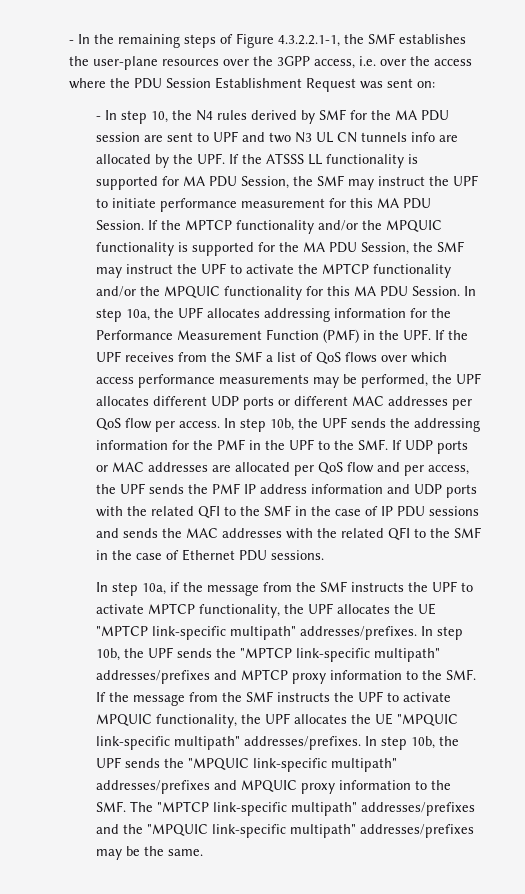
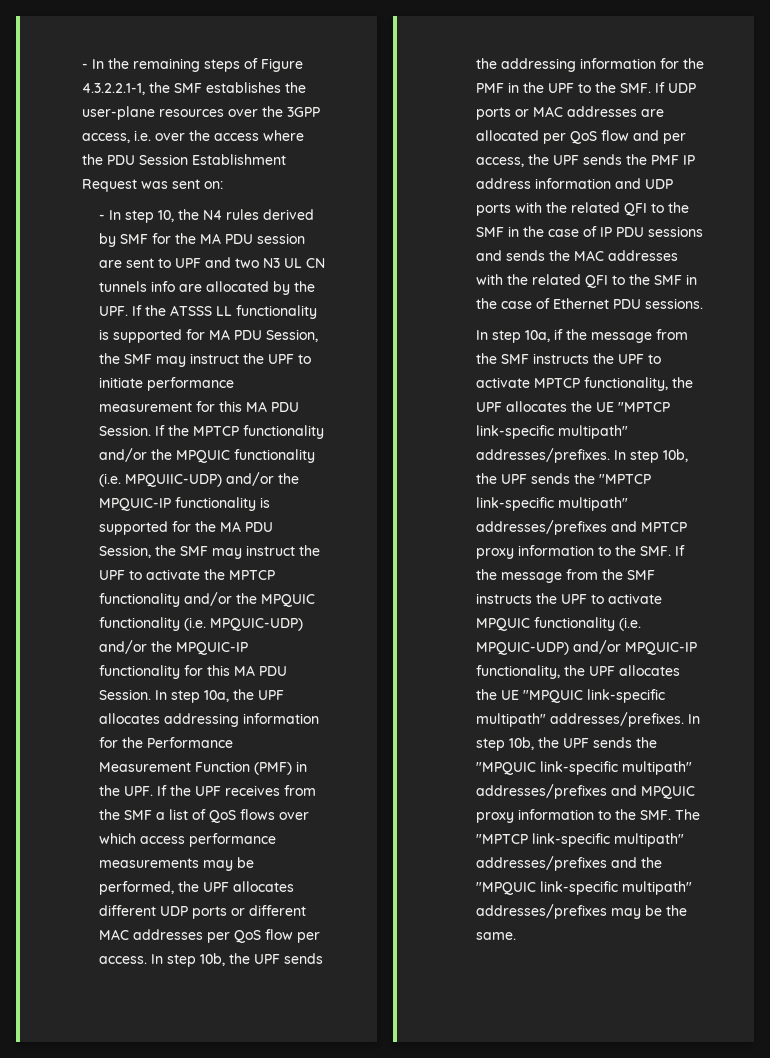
- If the MPTCP functionality and/or the MPQUIC functionality is supported for the MA PDU Session, the SMF may instruct the UPF to activate the MPTCP functionality and/or the MPQUIC functionality for this MA PDU Session.
+ If the MPTCP functionality and/or the MPQUIC functionality (i.e. MPQUIIC-UDP) and/or the MPQUIC-IP functionality is supported for the MA PDU Session, the SMF may instruct the UPF to activate the MPTCP functionality and/or the MPQUIC functionality (i.e. MPQUIC-UDP) and/or the MPQUIC-IP functionality for this MA PDU Session.
- In step 10b, the UPF sends the "MPTCP link-specific multipath" addresses/prefixes and MPTCP proxy information to the SMF. If the message from the SMF instructs the UPF to activate MPQUIC functionality, the UPF allocates the UE "MPQUIC link-specific multipath" addresses/prefixes.
+ In step 10b, the UPF sends the "MPTCP link-specific multipath" addresses/prefixes and MPTCP proxy information to the SMF. If the message from the SMF instructs the UPF to activate MPQUIC functionality (i.e. MPQUIC-UDP) and/or MPQUIC-IP functionality, the UPF allocates the UE "MPQUIC link-specific multipath" addresses/prefixes.

